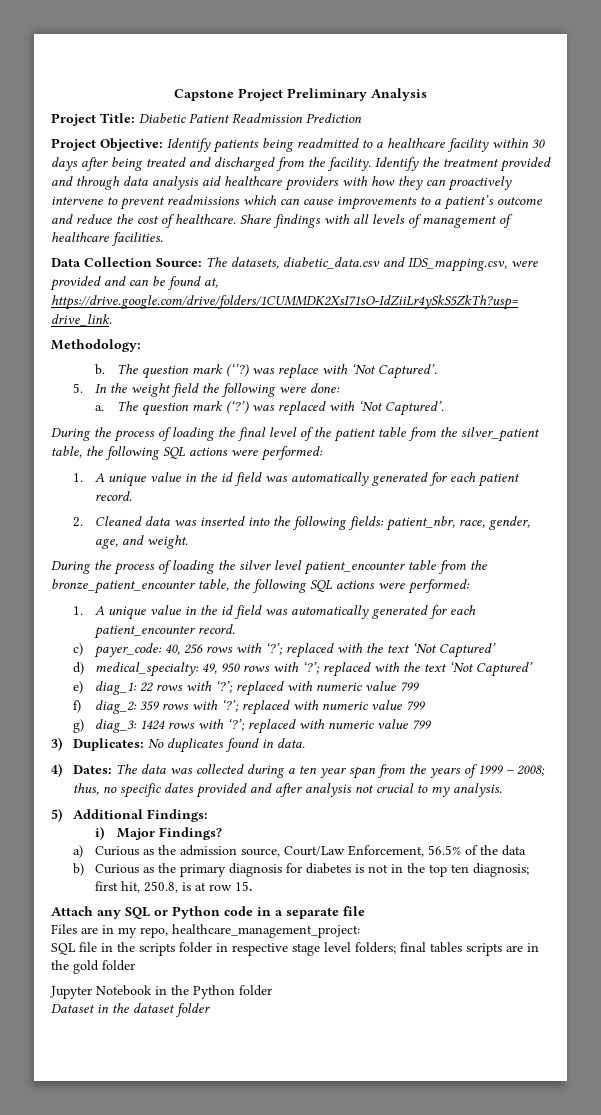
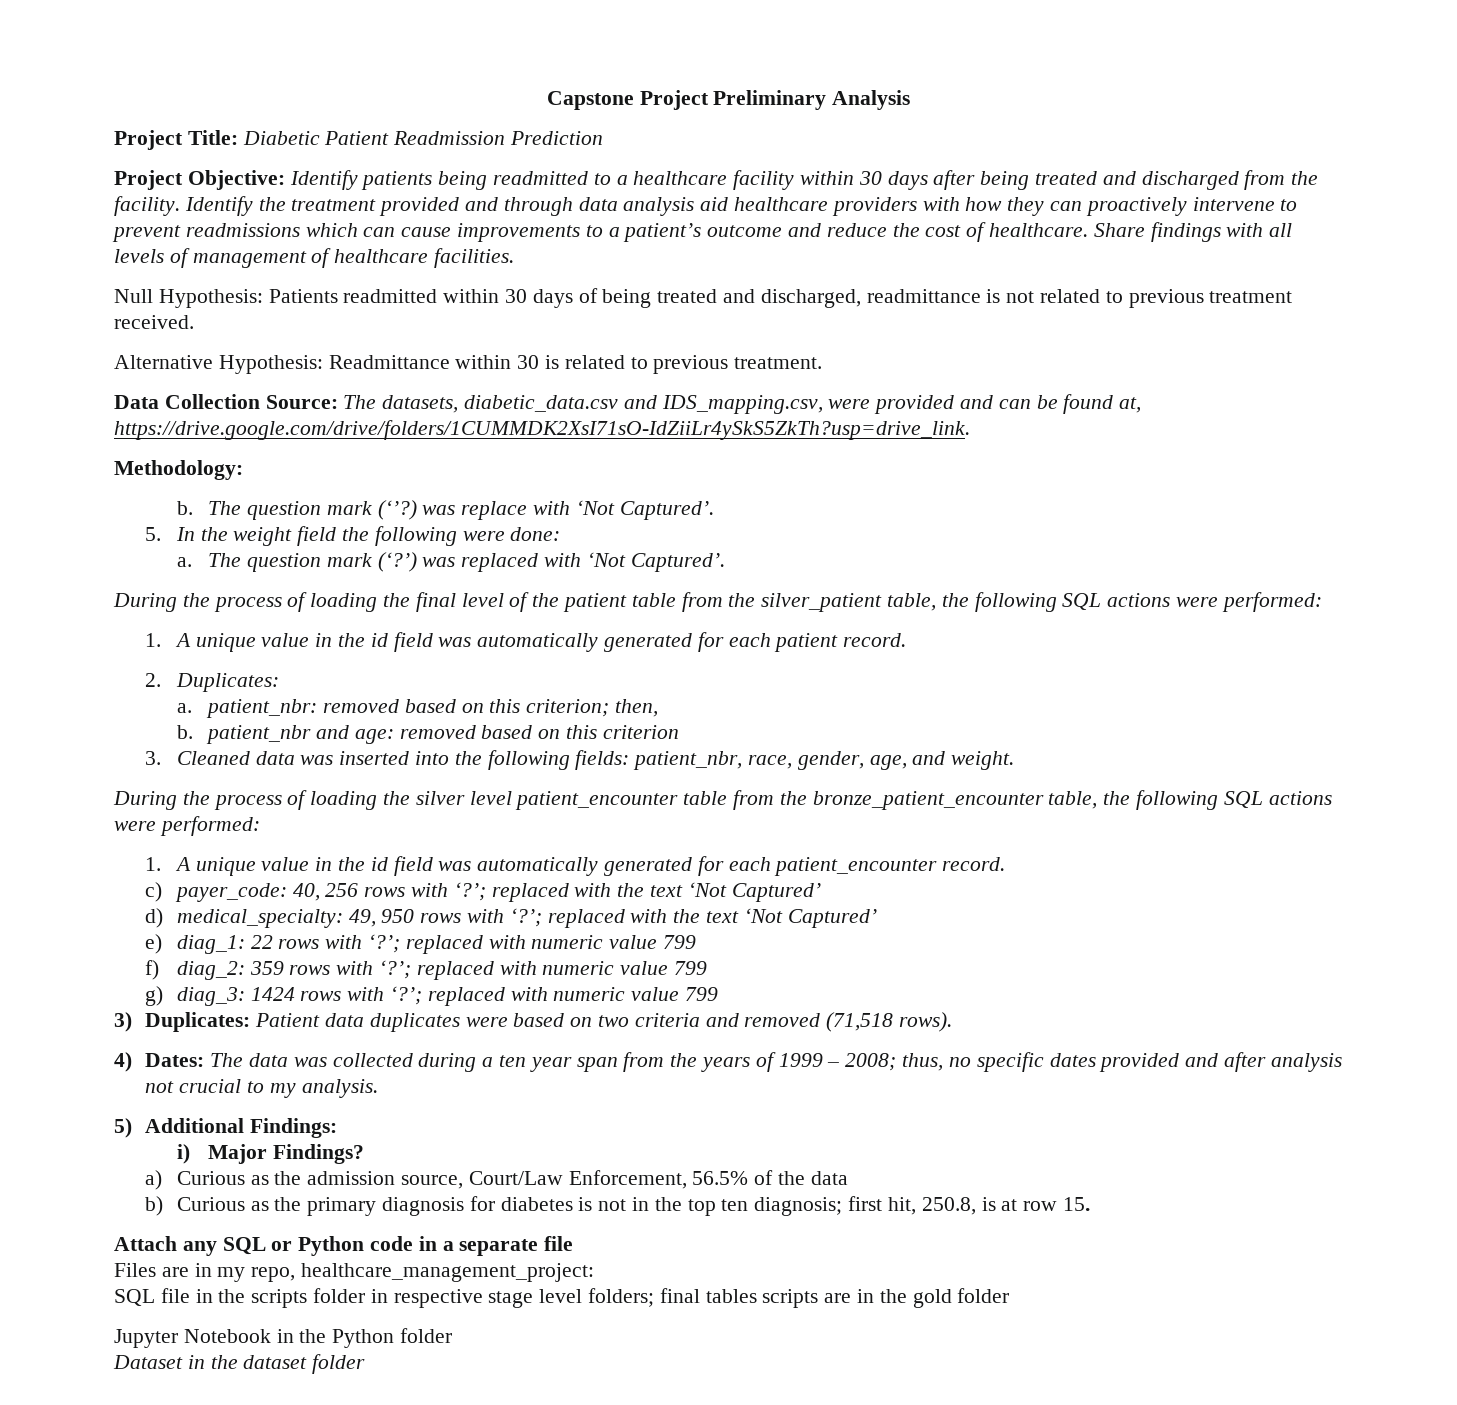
+ Null Hypothesis: Patients readmitted within 30 days of being treated and discharged, readmittance is not related to previous treatment received.
+ Alternative Hypothesis: Readmittance within 30 is related to previous treatment.
- 2. Cleaned data was inserted into the following fields: patient_nbr, race, gender, age, and weight.
+ 2. Duplicates:
+ a. patient_nbr: removed based on this criterion; then,
+ b. patient_nbr and age: removed based on this criterion
+ 3. Cleaned data was inserted into the following fields: patient_nbr, race, gender, age, and weight.
- 3) Duplicates: No duplicates found in data.
+ 3) Duplicates: Patient data duplicates were based on two criteria and removed (71,518 rows).

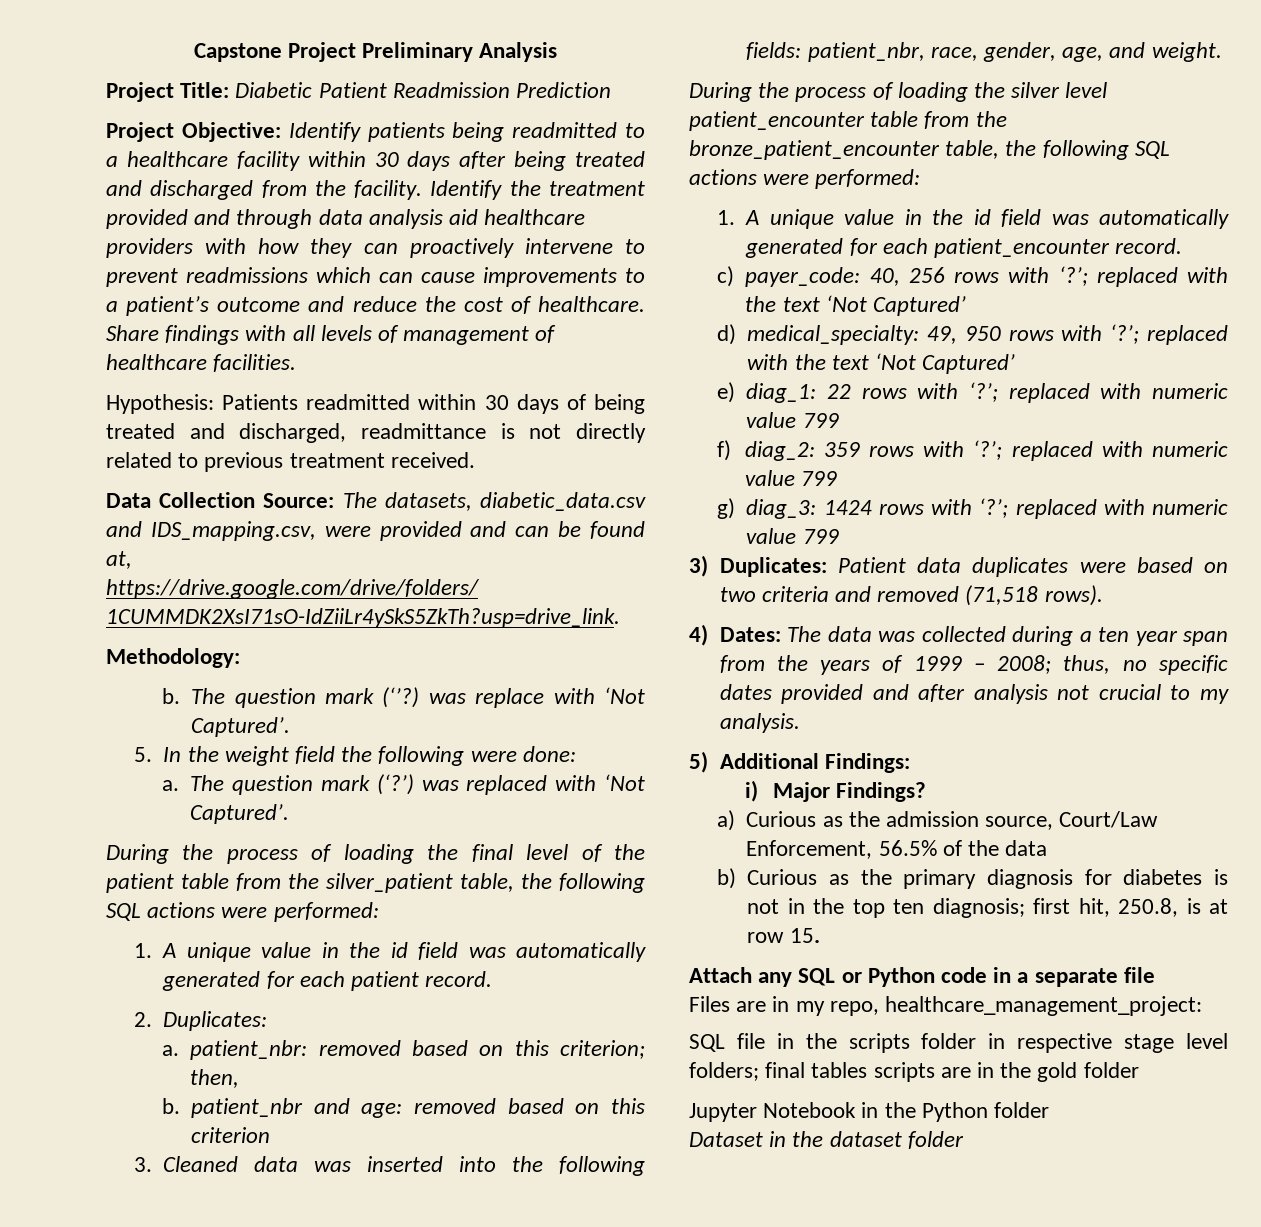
- Null Hypothesis: Patients readmitted within 30 days of being treated and discharged, readmittance is not related to previous treatment received.
+ Hypothesis: Patients readmitted within 30 days of being treated and discharged, readmittance is not directly related to previous treatment received.
- Alternative Hypothesis: Readmittance within 30 is related to previous treatment.

